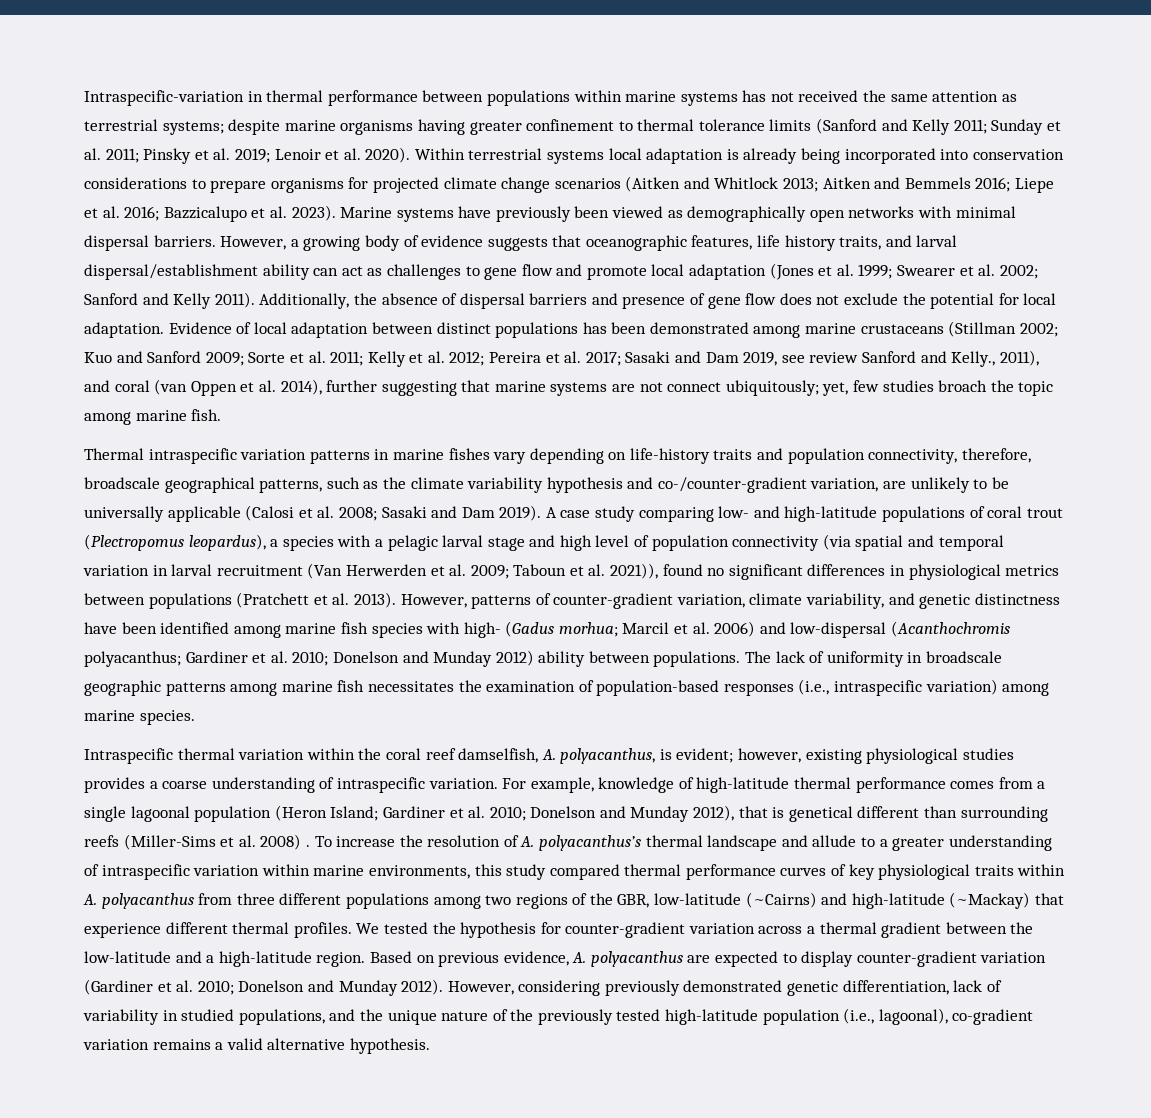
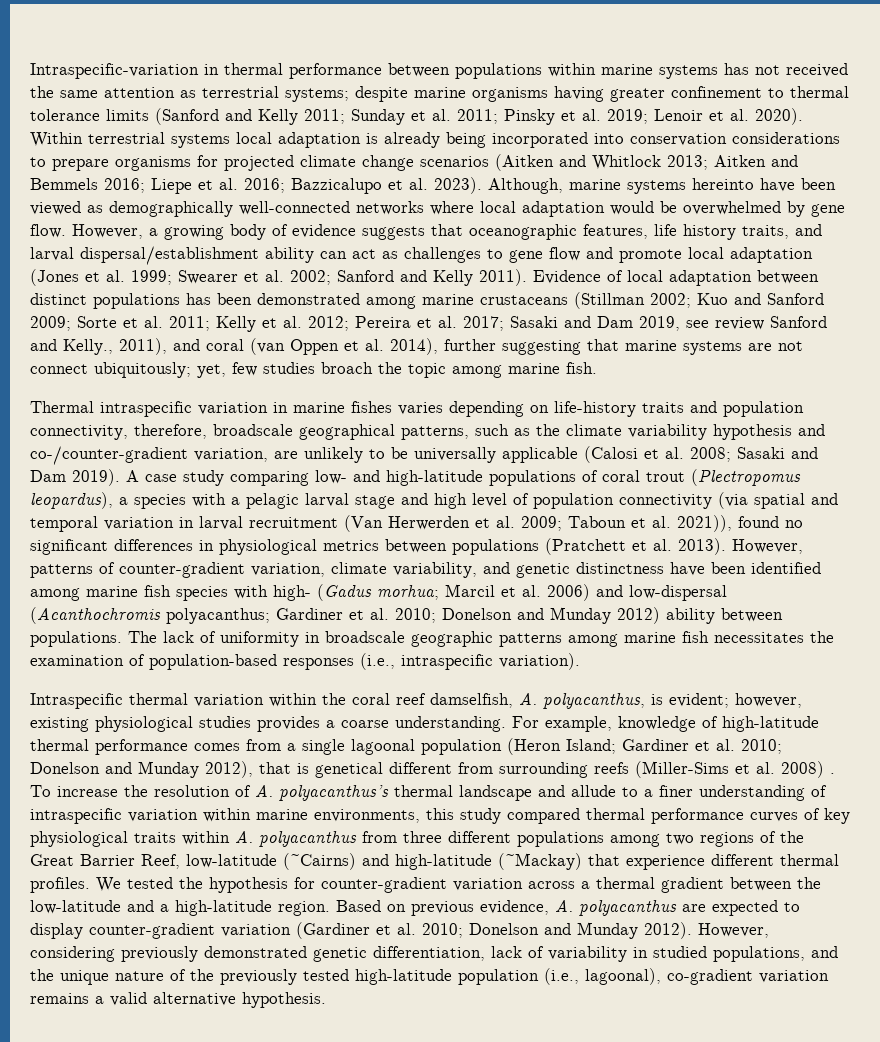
- Marine systems have previously been viewed as demographically open networks with minimal dispersal barriers.
+ Although, marine systems hereinto have been viewed as demographically well-connected networks where local adaptation would be overwhelmed by gene flow.
- Additionally, the absence of dispersal barriers and presence of gene flow does not exclude the potential for local adaptation.
- Thermal intraspecific variation patterns in marine fishes vary depending on life-history traits and population connectivity, therefore, broadscale geographical patterns, such as the climate variability hypothesis and co-/counter-gradient variation, are unlikely to be universally applicable (Calosi et al. 2008; Sasaki and Dam 2019).
+ Thermal intraspecific variation in marine fishes varies depending on life-history traits and population connectivity, therefore, broadscale geographical patterns, such as the climate variability hypothesis and co-/counter-gradient variation, are unlikely to be universally applicable (Calosi et al. 2008; Sasaki and Dam 2019).
- The lack of uniformity in broadscale geographic patterns among marine fish necessitates the examination of population-based responses (i.e., intraspecific variation) among marine species.
+ The lack of uniformity in broadscale geographic patterns among marine fish necessitates the examination of population-based responses (i.e., intraspecific variation).
- Intraspecific thermal variation within the coral reef damselfish, A. polyacanthus, is evident; however, existing physiological studies provides a coarse understanding of intraspecific variation.
+ Intraspecific thermal variation within the coral reef damselfish, A. polyacanthus, is evident; however, existing physiological studies provides a coarse understanding.
- For example, knowledge of high-latitude thermal performance comes from a single lagoonal population (Heron Island; Gardiner et al. 2010; Donelson and Munday 2012), that is genetical different than surrounding reefs (Miller-Sims et al. 2008) .
+ For example, knowledge of high-latitude thermal performance comes from a single lagoonal population (Heron Island; Gardiner et al. 2010; Donelson and Munday 2012), that is genetical different from surrounding reefs (Miller-Sims et al. 2008) .
- To increase the resolution of A. polyacanthus’s thermal landscape and allude to a greater understanding of intraspecific variation within marine environments, this study compared thermal performance curves of key physiological traits within A. polyacanthus from three different populations among two regions of the GBR, low-latitude (~Cairns) and high-latitude (~Mackay) that experience different thermal profiles.
+ To increase the resolution of A. polyacanthus’s thermal landscape and allude to a finer understanding of intraspecific variation within marine environments, this study compared thermal performance curves of key physiological traits within A. polyacanthus from three different populations among two regions of the Great Barrier Reef, low-latitude (~Cairns) and high-latitude (~Mackay) that experience different thermal profiles.

